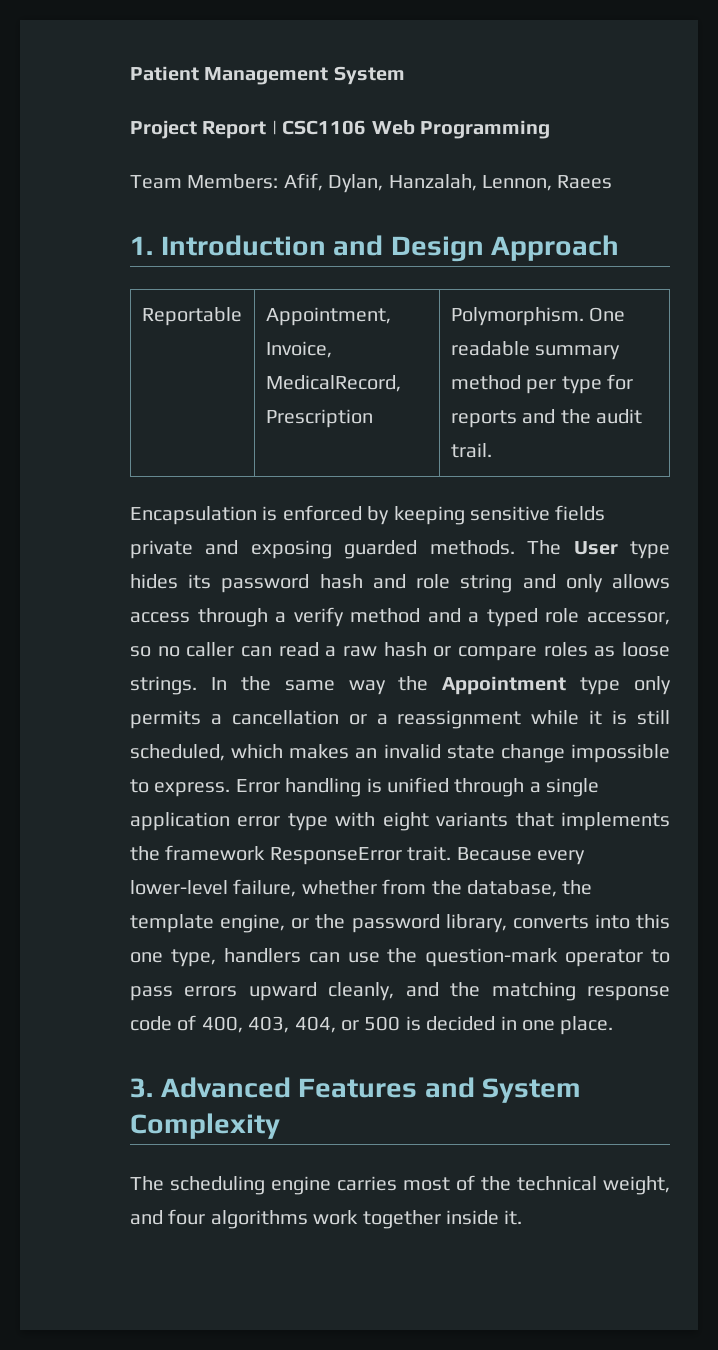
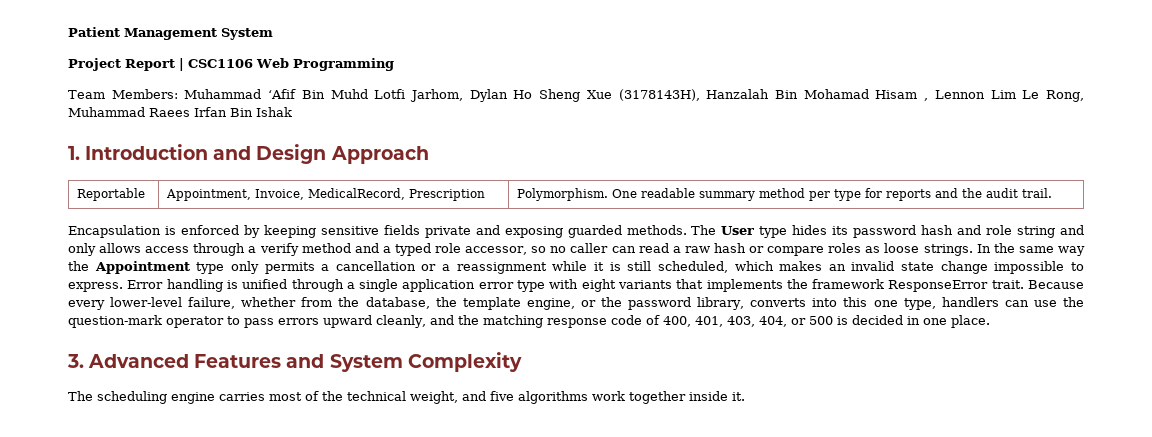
- Team Members: Afif, Dylan, Hanzalah, Lennon, Raees
+ Team Members: Muhammad ‘Afif Bin Muhd Lotfi Jarhom, Dylan Ho Sheng Xue (3178143H), Hanzalah Bin Mohamad Hisam , Lennon Lim Le Rong, Muhammad Raees Irfan Bin Ishak
- Because every lower-level failure, whether from the database, the template engine, or the password library, converts into this one type, handlers can use the question-mark operator to pass errors upward cleanly, and the matching response code of 400, 403, 404, or 500 is decided in one place.
+ Because every lower-level failure, whether from the database, the template engine, or the password library, converts into this one type, handlers can use the question-mark operator to pass errors upward cleanly, and the matching response code of 400, 401, 403, 404, or 500 is decided in one place.
- The scheduling engine carries most of the technical weight, and four algorithms work together inside it.
+ The scheduling engine carries most of the technical weight, and five algorithms work together inside it.

